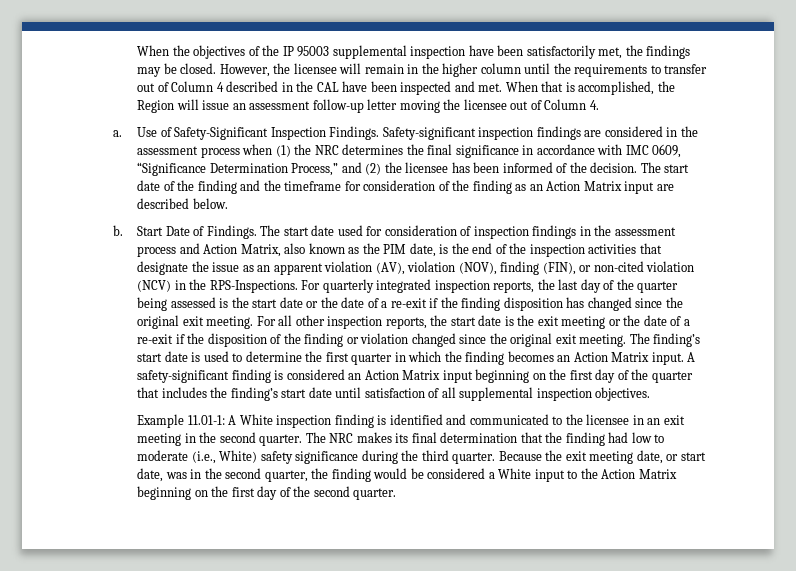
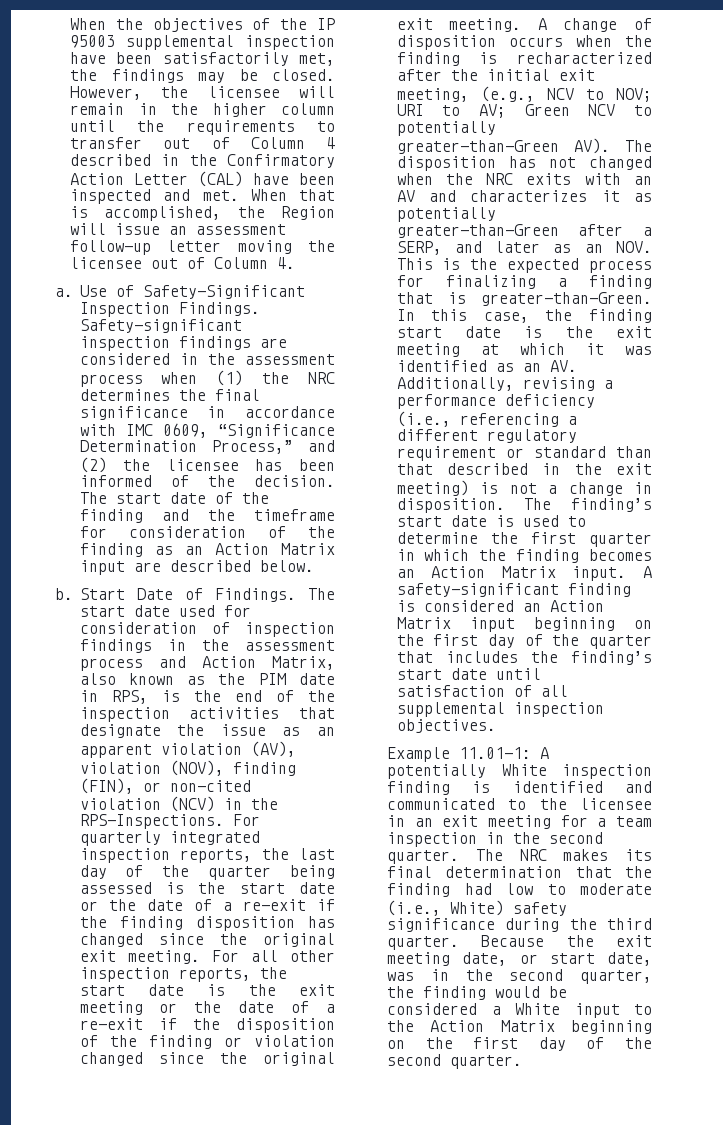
- However, the licensee will remain in the higher column until the requirements to transfer out of Column 4 described in the CAL have been inspected and met.
+ However, the licensee will remain in the higher column until the requirements to transfer out of Column 4 described in the Confirmatory Action Letter (CAL) have been inspected and met.
- The start date used for consideration of inspection findings in the assessment process and Action Matrix, also known as the PIM date, is the end of the inspection activities that designate the issue as an apparent violation (AV), violation (NOV), finding (FIN), or non-cited violation (NCV) in the RPS-Inspections.
+ The start date used for consideration of inspection findings in the assessment process and Action Matrix, also known as the PIM date in RPS, is the end of the inspection activities that designate the issue as an apparent violation (AV), violation (NOV), finding (FIN), or non-cited violation (NCV) in the RPS-Inspections.
+ A change of disposition occurs when the finding is recharacterized after the initial exit meeting, (e.g., NCV to NOV; URI to AV; Green NCV to potentially greater-than-Green AV). The disposition has not changed when the NRC exits with an AV and characterizes it as potentially greater-than-Green after a SERP, and later as an NOV. This is the expected process for finalizing a finding that is greater-than-Green. In this case, the finding start date is the exit meeting at which it was identified as an AV. Additionally, revising a performance deficiency (i.e., referencing a different regulatory requirement or standard than that described in the exit meeting) is not a change in disposition.
- Example 11.01-1: A White inspection finding is identified and communicated to the licensee in an exit meeting in the second quarter.
+ Example 11.01-1: A potentially White inspection finding is identified and communicated to the licensee in an exit meeting for a team inspection in the second quarter.

